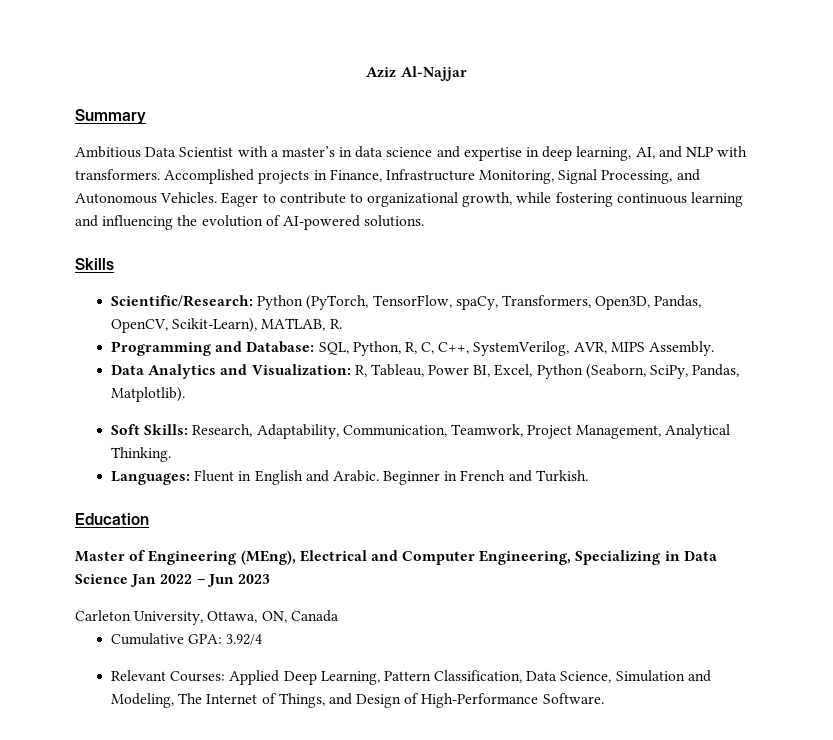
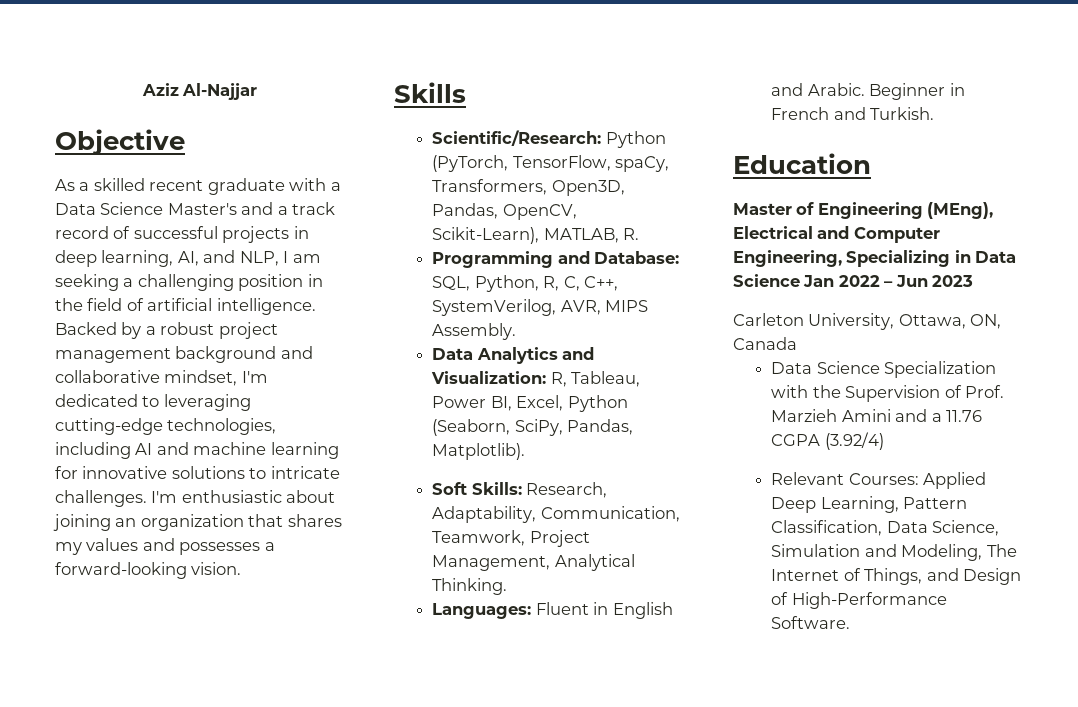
- Summary
- Ambitious Data Scientist with a master’s in data science and expertise in deep learning, AI, and NLP with transformers. Accomplished projects in Finance, Infrastructure Monitoring, Signal Processing, and Autonomous Vehicles. Eager to contribute to organizational growth, while fostering continuous learning and influencing the evolution of AI-powered solutions.
+ Objective
+ As a skilled recent graduate with a Data Science Master's and a track record of successful projects in deep learning, AI, and NLP, I am seeking a challenging position in the field of artificial intelligence. Backed by a robust project management background and collaborative mindset, I'm dedicated to leveraging cutting-edge technologies, including AI and machine learning for innovative solutions to intricate challenges. I'm enthusiastic about joining an organization that shares my values and possesses a forward-looking vision.
- Cumulative GPA: 3.92/4
+ Data Science Specialization with the Supervision of Prof. Marzieh Amini and a 11.76 CGPA (3.92/4)

